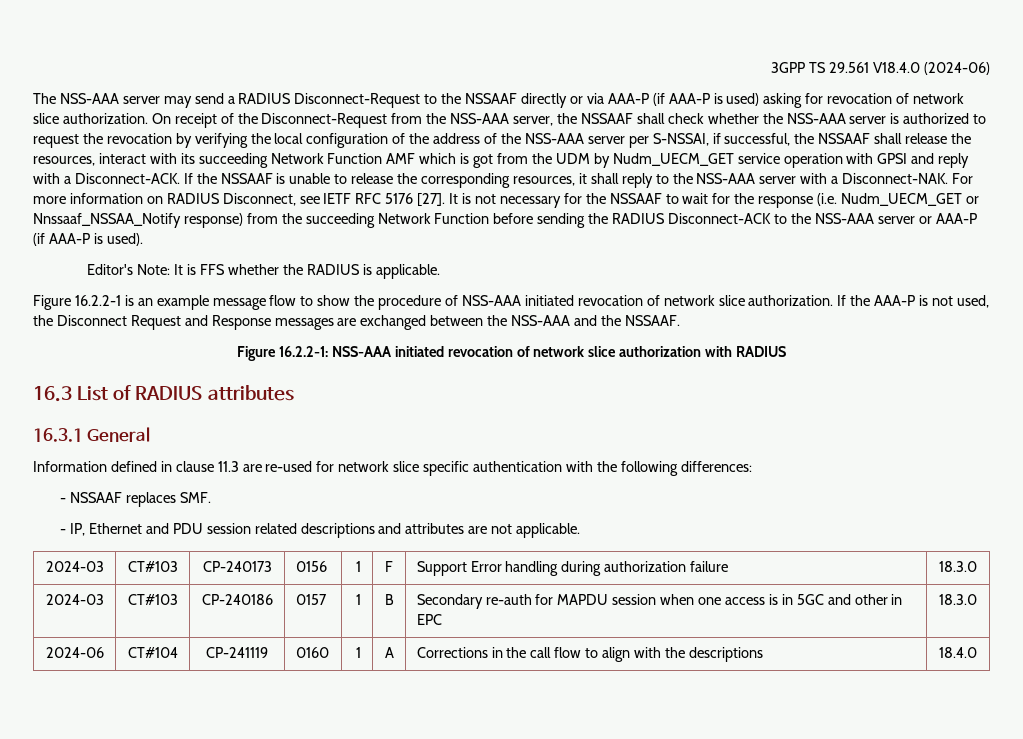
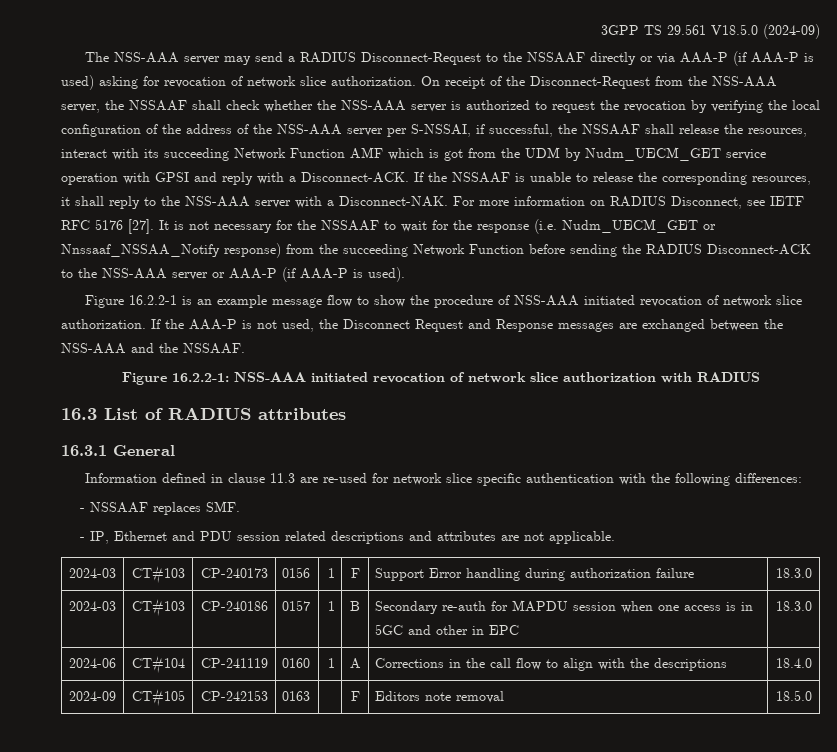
- 3GPP TS 29.561 V18.4.0 (2024-06)
+ 3GPP TS 29.561 V18.5.0 (2024-09)
- Editor's Note: It is FFS whether the RADIUS is applicable.
+ 2024-09 | CT#105 | CP-242153 | 0163 | | F | Editors note removal | 18.5.0

